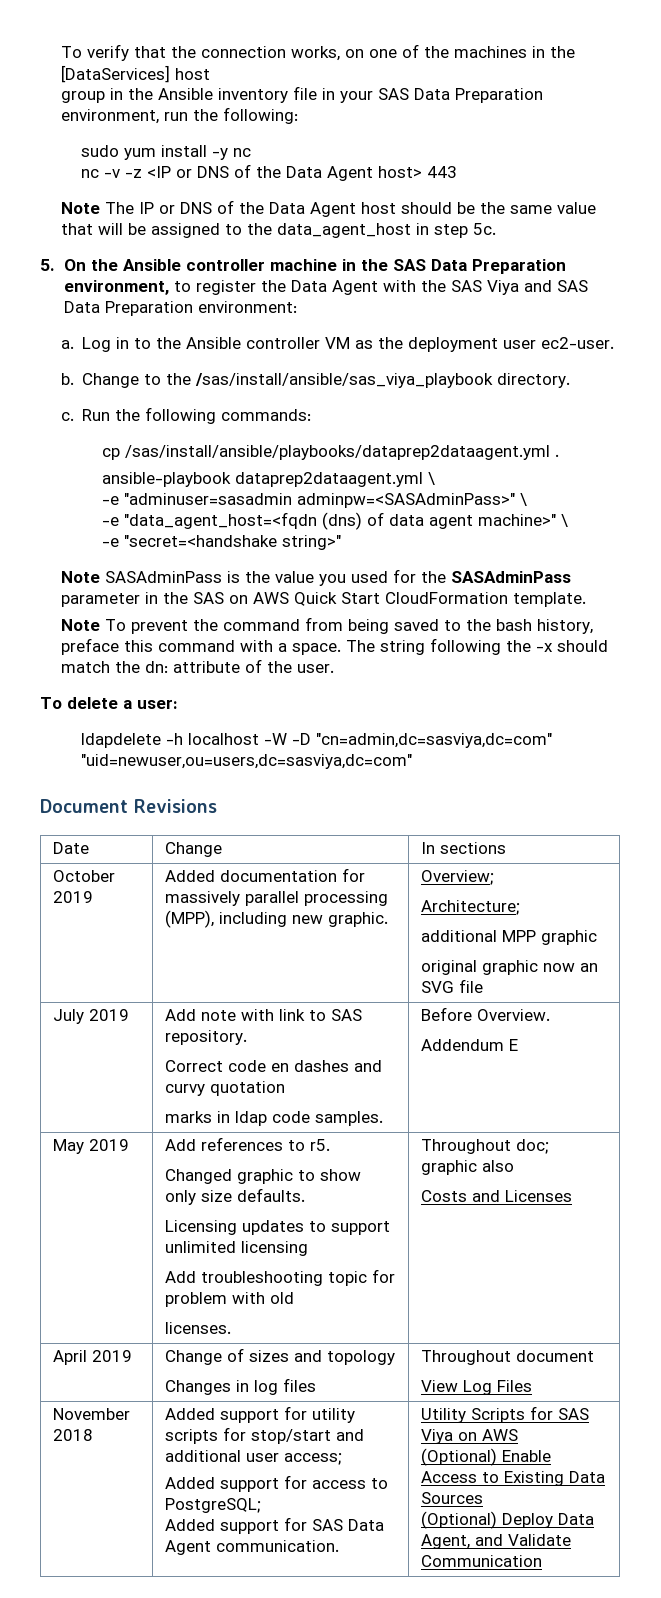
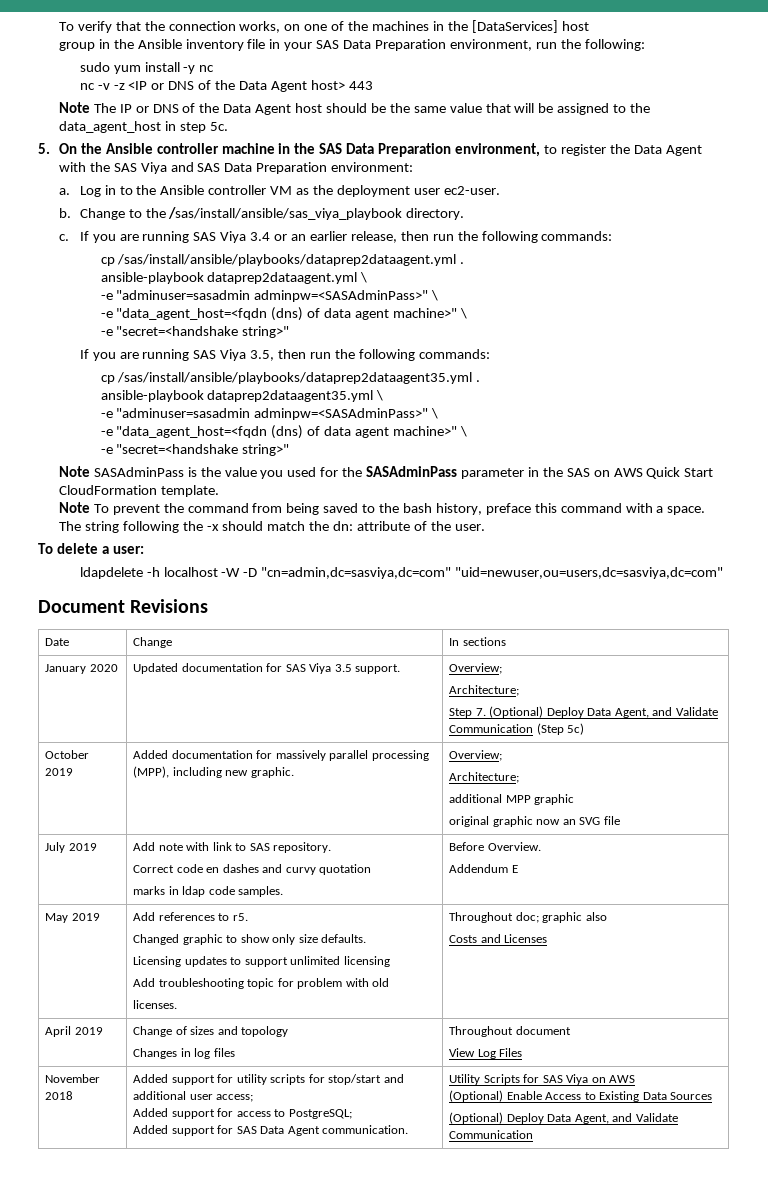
- Run the following commands:
+ If you are running SAS Viya 3.4 or an earlier release, then run the following commands:
+ If you are running SAS Viya 3.5, then run the following commands:
+ cp /sas/install/ansible/playbooks/dataprep2dataagent35.yml .
+ ansible-playbook dataprep2dataagent35.yml \
+ -e "adminuser=sasadmin adminpw=<SASAdminPass>" \
+ -e "data_agent_host=<fqdn (dns) of data agent machine>" \
+ -e "secret=<handshake string>"
+ January 2020 | Updated documentation for SAS Viya 3.5 support. | Overview;
+ Architecture;
+ Step 7. (Optional) Deploy Data Agent, and Validate Communication (Step 5c)

